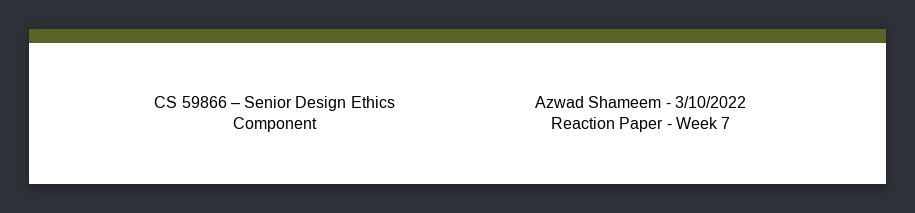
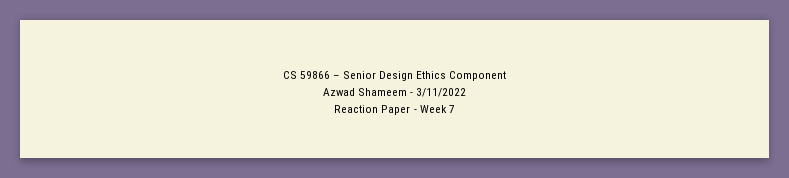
- Azwad Shameem - 3/10/2022
+ Azwad Shameem - 3/11/2022

